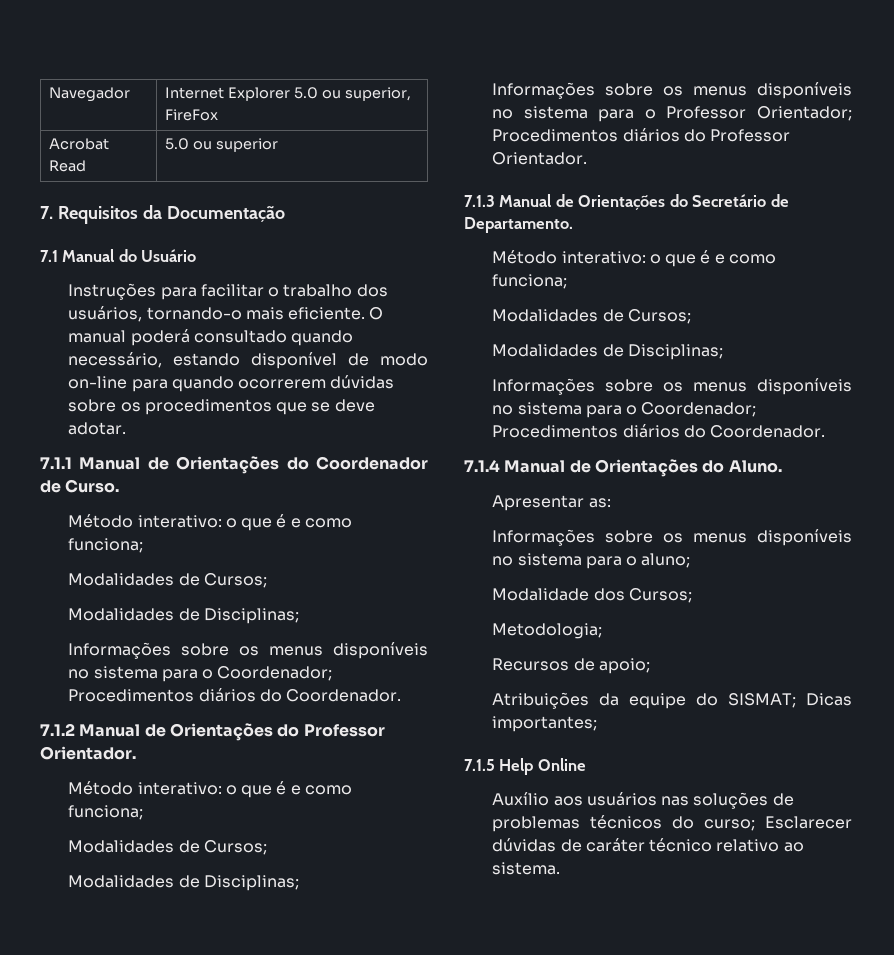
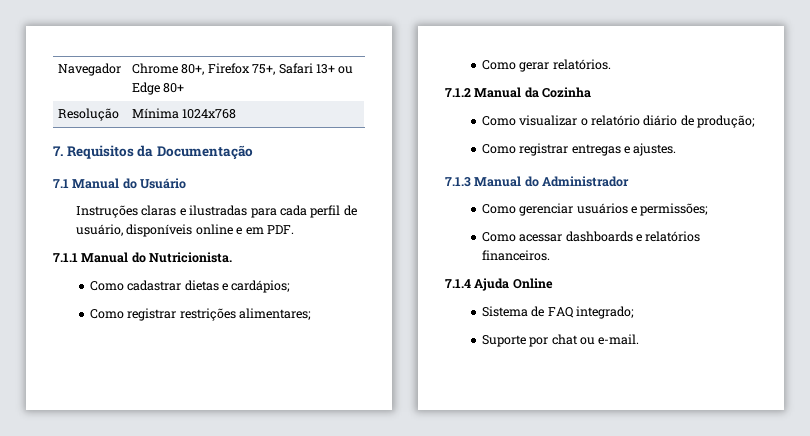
- Navegador | Internet Explorer 5.0 ou superior, FireFox
- Acrobat Read | 5.0 ou superior
+ Navegador | Chrome 80+, Firefox 75+, Safari 13+ ou Edge 80+
+ Resolução | Mínima 1024x768
- Instruções para facilitar o trabalho dos usuários, tornando-o mais eficiente. O manual poderá consultado quando necessário, estando disponível de modo on-line para quando ocorrerem dúvidas sobre os procedimentos que se deve adotar.
- 7.1.1 Manual de Orientações do Coordenador de Curso.
- Método interativo: o que é e como funciona;
- Modalidades de Cursos;
- Modalidades de Disciplinas;
- Informações sobre os menus disponíveis no sistema para o Coordenador; Procedimentos diários do Coordenador.
- 7.1.2 Manual de Orientações do Professor Orientador.
- Método interativo: o que é e como funciona;
- Modalidades de Cursos;
- Modalidades de Disciplinas;
- Informações sobre os menus disponíveis no sistema para o Professor Orientador; Procedimentos diários do Professor Orientador.
- 7.1.3 Manual de Orientações do Secretário de Departamento.
- Método interativo: o que é e como funciona;
- Modalidades de Cursos;
- Modalidades de Disciplinas;
- Informações sobre os menus disponíveis no sistema para o Coordenador; Procedimentos diários do Coordenador.
- 7.1.4 Manual de Orientações do Aluno.
- Apresentar as:
- Informações sobre os menus disponíveis no sistema para o aluno;
- Modalidade dos Cursos;
- Metodologia;
- Recursos de apoio;
- Atribuições da equipe do SISMAT; Dicas importantes;
- 7.1.5 Help Online
- Auxílio aos usuários nas soluções de problemas técnicos do curso; Esclarecer dúvidas de caráter técnico relativo ao sistema.
+ Instruções claras e ilustradas para cada perfil de usuário, disponíveis online e em PDF.
+ 7.1.1 Manual do Nutricionista.
+ Como cadastrar dietas e cardápios;
+ Como registrar restrições alimentares;
+ Como gerar relatórios.
+ 7.1.2 Manual da Cozinha
+ Como visualizar o relatório diário de produção;
+ Como registrar entregas e ajustes.
+ 7.1.3 Manual do Administrador
+ Como gerenciar usuários e permissões;
+ Como acessar dashboards e relatórios financeiros.
+ 7.1.4 Ajuda Online
+ Sistema de FAQ integrado;
+ Suporte por chat ou e-mail.

